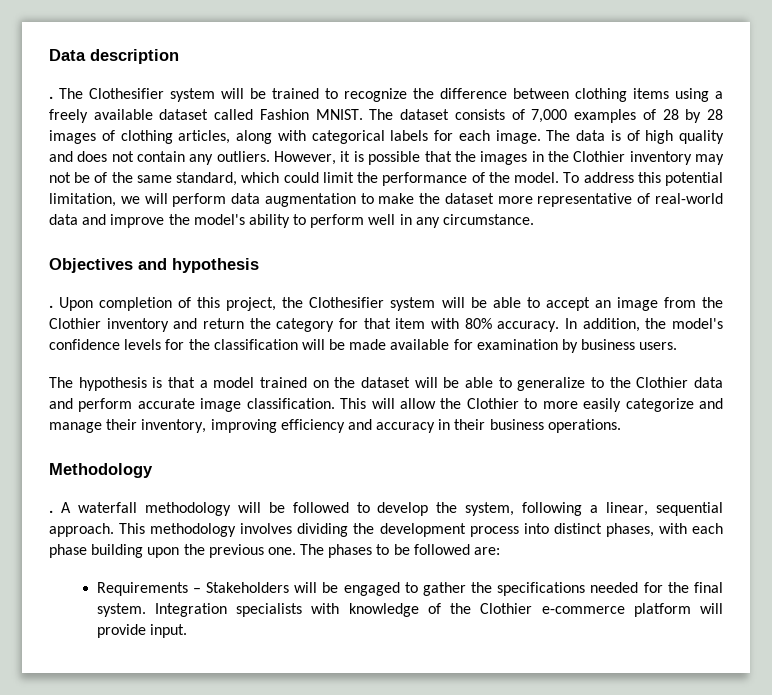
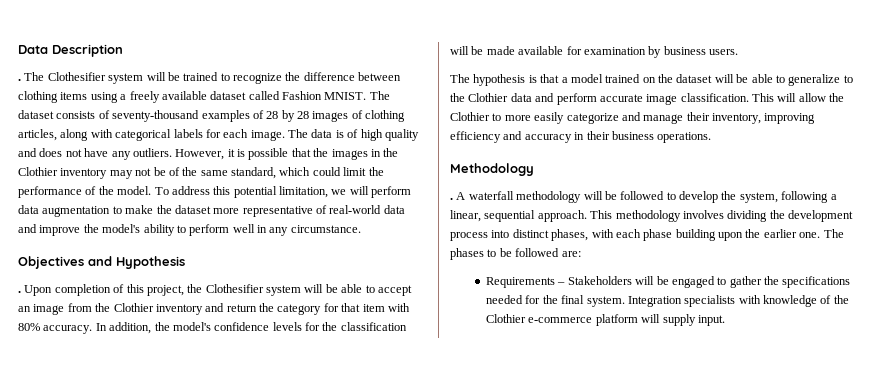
- Data description
+ Data Description
- The dataset consists of 7,000 examples of 28 by 28 images of clothing articles, along with categorical labels for each image.
+ The dataset consists of seventy-thousand examples of 28 by 28 images of clothing articles, along with categorical labels for each image.
- The data is of high quality and does not contain any outliers.
+ The data is of high quality and does not have any outliers.
- Objectives and hypothesis
+ Objectives and Hypothesis
- This methodology involves dividing the development process into distinct phases, with each phase building upon the previous one.
+ This methodology involves dividing the development process into distinct phases, with each phase building upon the earlier one.
- Integration specialists with knowledge of the Clothier e-commerce platform will provide input.
+ Integration specialists with knowledge of the Clothier e-commerce platform will supply input.

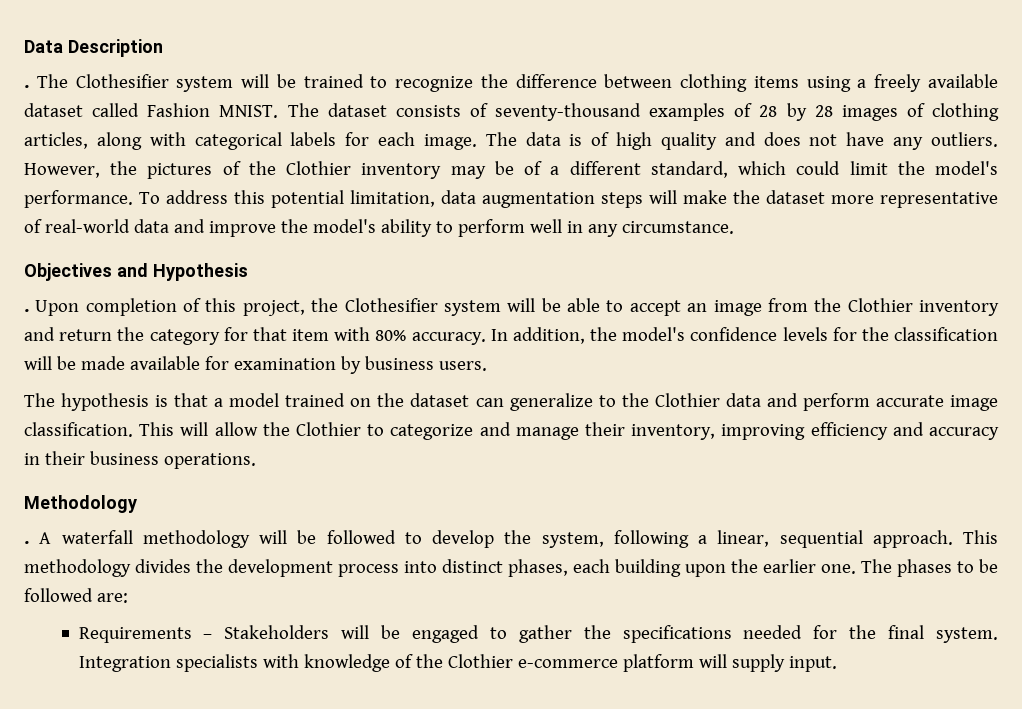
- However, it is possible that the images in the Clothier inventory may not be of the same standard, which could limit the performance of the model.
+ However, the pictures of the Clothier inventory may be of a different standard, which could limit the model's performance.
- To address this potential limitation, we will perform data augmentation to make the dataset more representative of real-world data and improve the model's ability to perform well in any circumstance.
+ To address this potential limitation, data augmentation steps will make the dataset more representative of real-world data and improve the model's ability to perform well in any circumstance.
- The hypothesis is that a model trained on the dataset will be able to generalize to the Clothier data and perform accurate image classification.
+ The hypothesis is that a model trained on the dataset can generalize to the Clothier data and perform accurate image classification.
- This will allow the Clothier to more easily categorize and manage their inventory, improving efficiency and accuracy in their business operations.
+ This will allow the Clothier to categorize and manage their inventory, improving efficiency and accuracy in their business operations.
- This methodology involves dividing the development process into distinct phases, with each phase building upon the earlier one.
+ This methodology divides the development process into distinct phases, each building upon the earlier one.

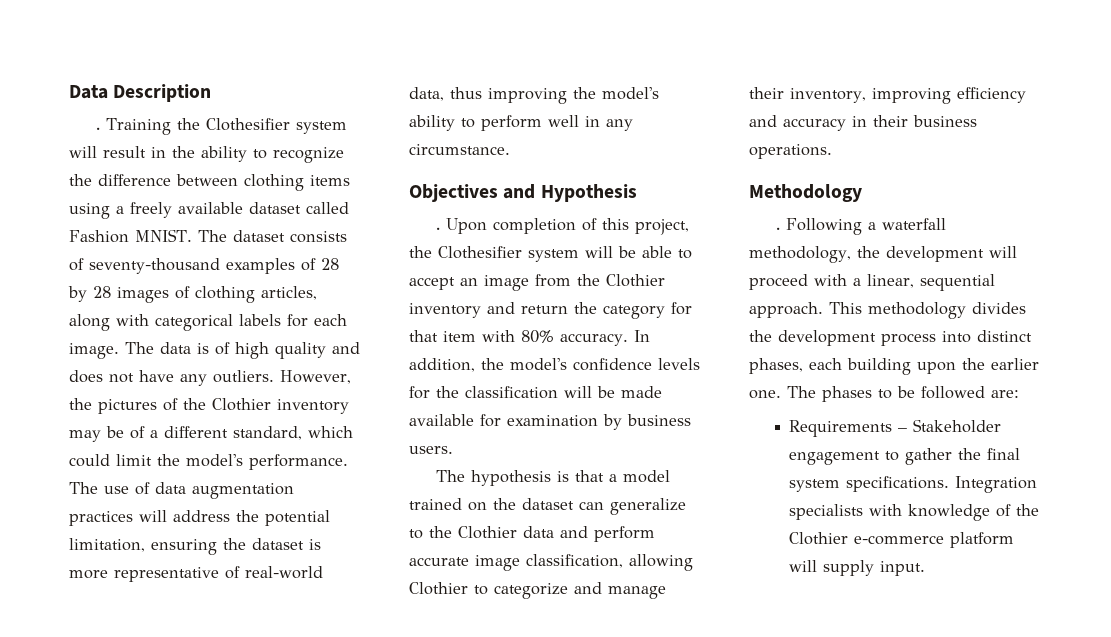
- The Clothesifier system will be trained to recognize the difference between clothing items using a freely available dataset called Fashion MNIST.
+ Training the Clothesifier system will result in the ability to recognize the difference between clothing items using a freely available dataset called Fashion MNIST.
- To address this potential limitation, data augmentation steps will make the dataset more representative of real-world data and improve the model's ability to perform well in any circumstance.
+ The use of data augmentation practices will address the potential limitation, ensuring the dataset is more representative of real-world data, thus improving the model's ability to perform well in any circumstance.
- The hypothesis is that a model trained on the dataset can generalize to the Clothier data and perform accurate image classification. This will allow the Clothier to categorize and manage their inventory, improving efficiency and accuracy in their business operations.
+ The hypothesis is that a model trained on the dataset can generalize to the Clothier data and perform accurate image classification, allowing Clothier to categorize and manage their inventory, improving efficiency and accuracy in their business operations.
- A waterfall methodology will be followed to develop the system, following a linear, sequential approach.
+ Following a waterfall methodology, the development will proceed with a linear, sequential approach.
- Requirements – Stakeholders will be engaged to gather the specifications needed for the final system.
+ Requirements – Stakeholder engagement to gather the final system specifications.

